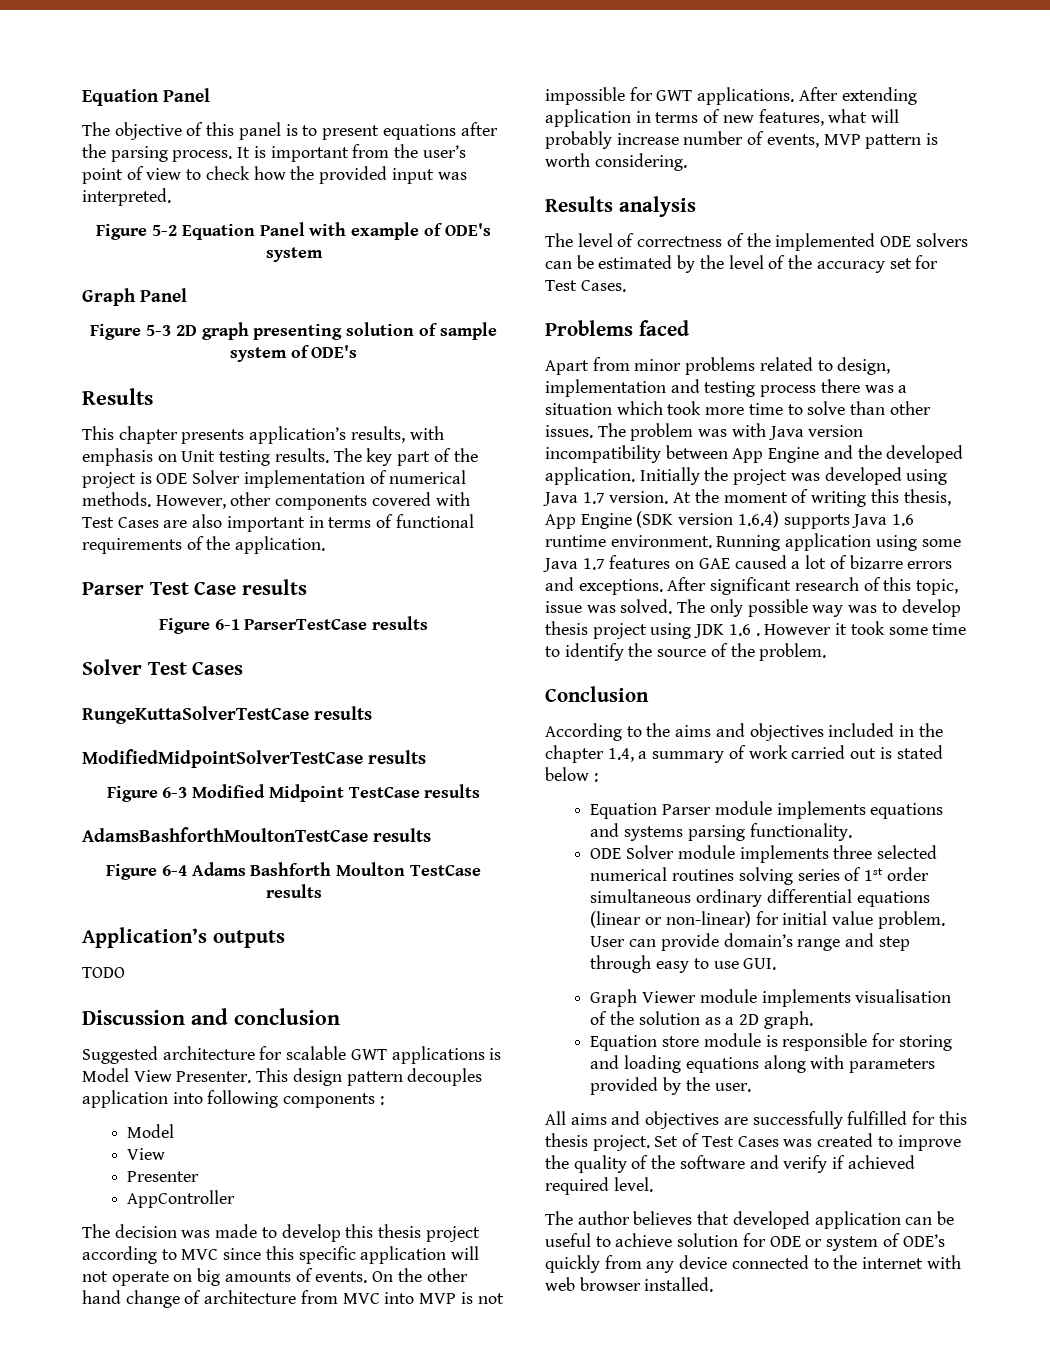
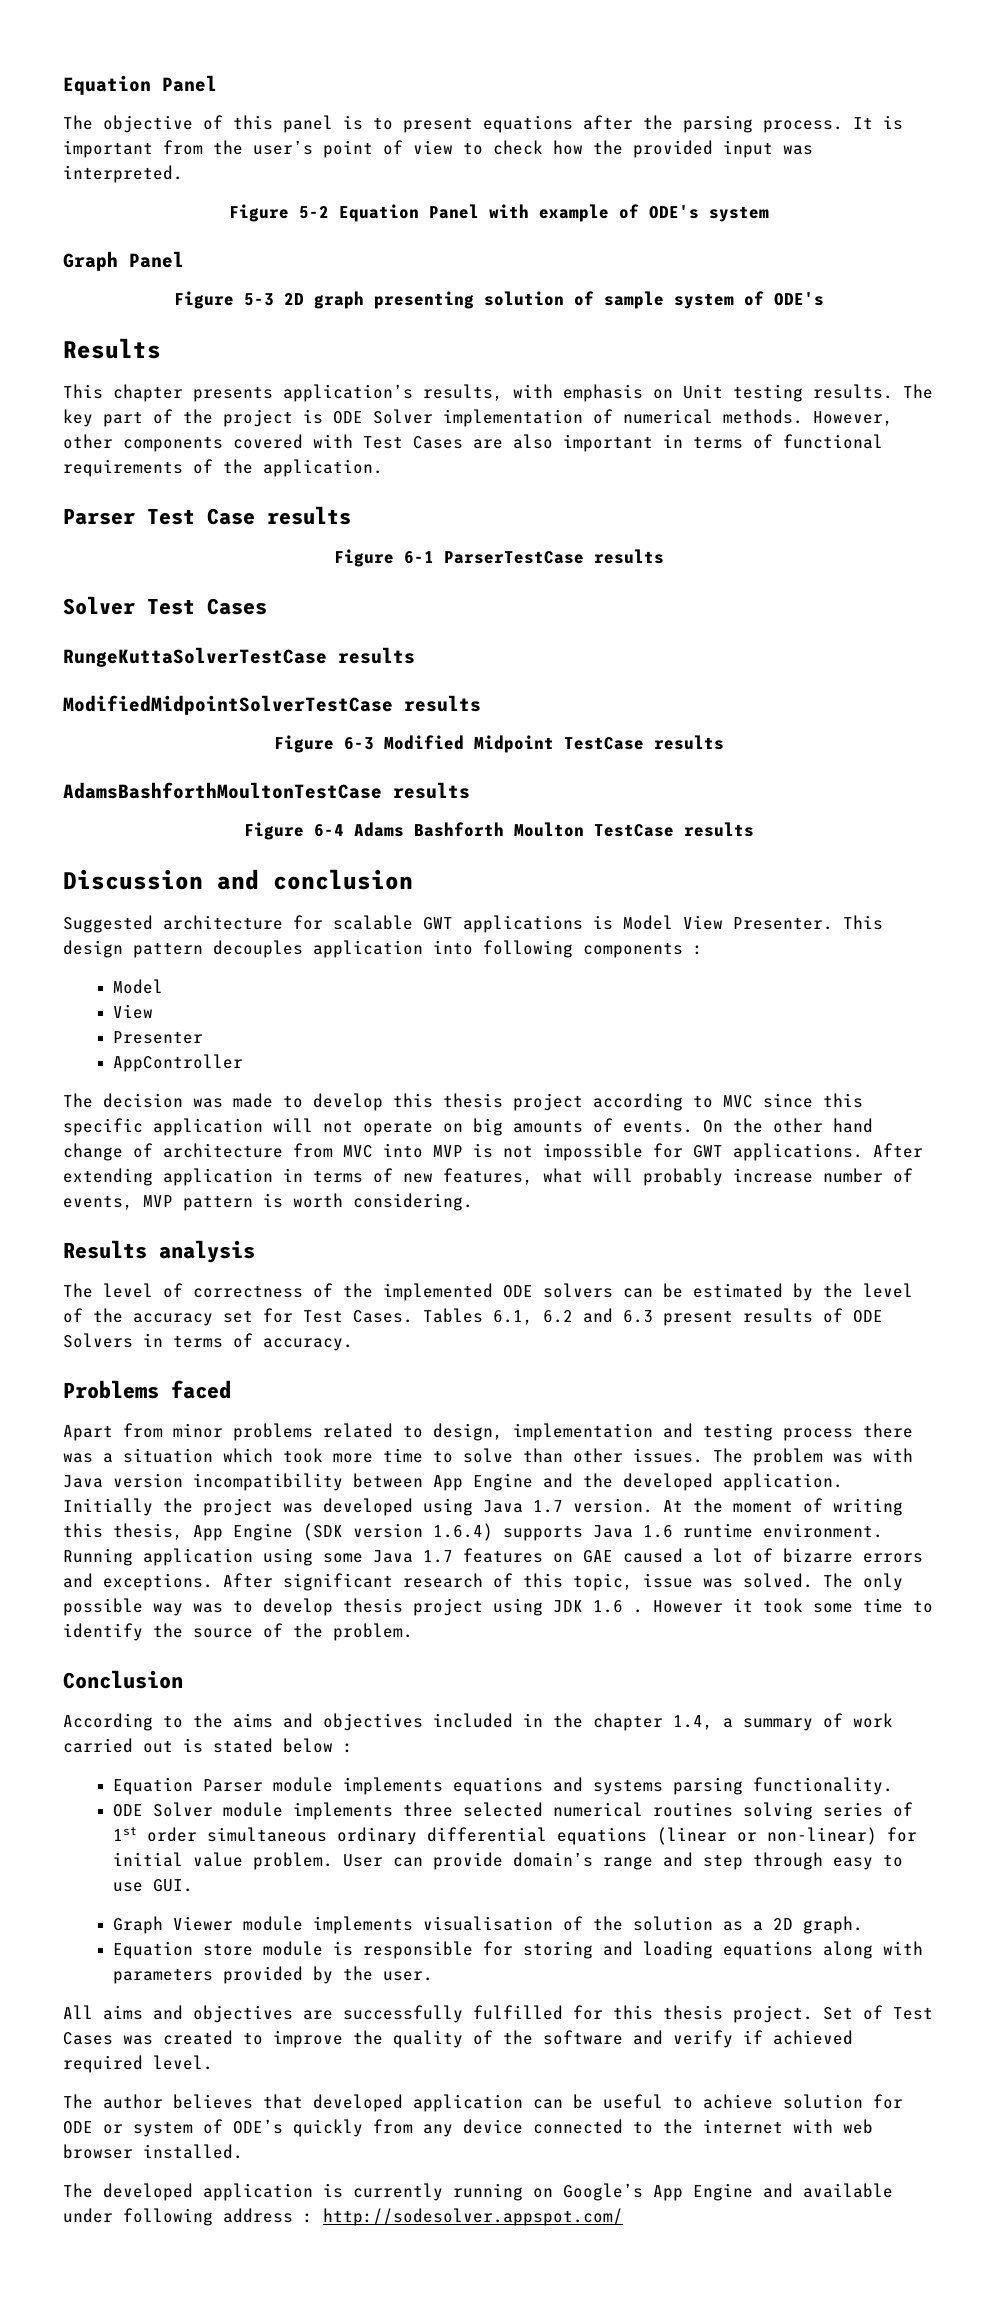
- Application’s outputs
- TODO
+ Tables 6.1, 6.2 and 6.3 present results of ODE Solvers in terms of accuracy.
+ The developed application is currently running on Google’s App Engine and available under following address : http://sodesolver.appspot.com/

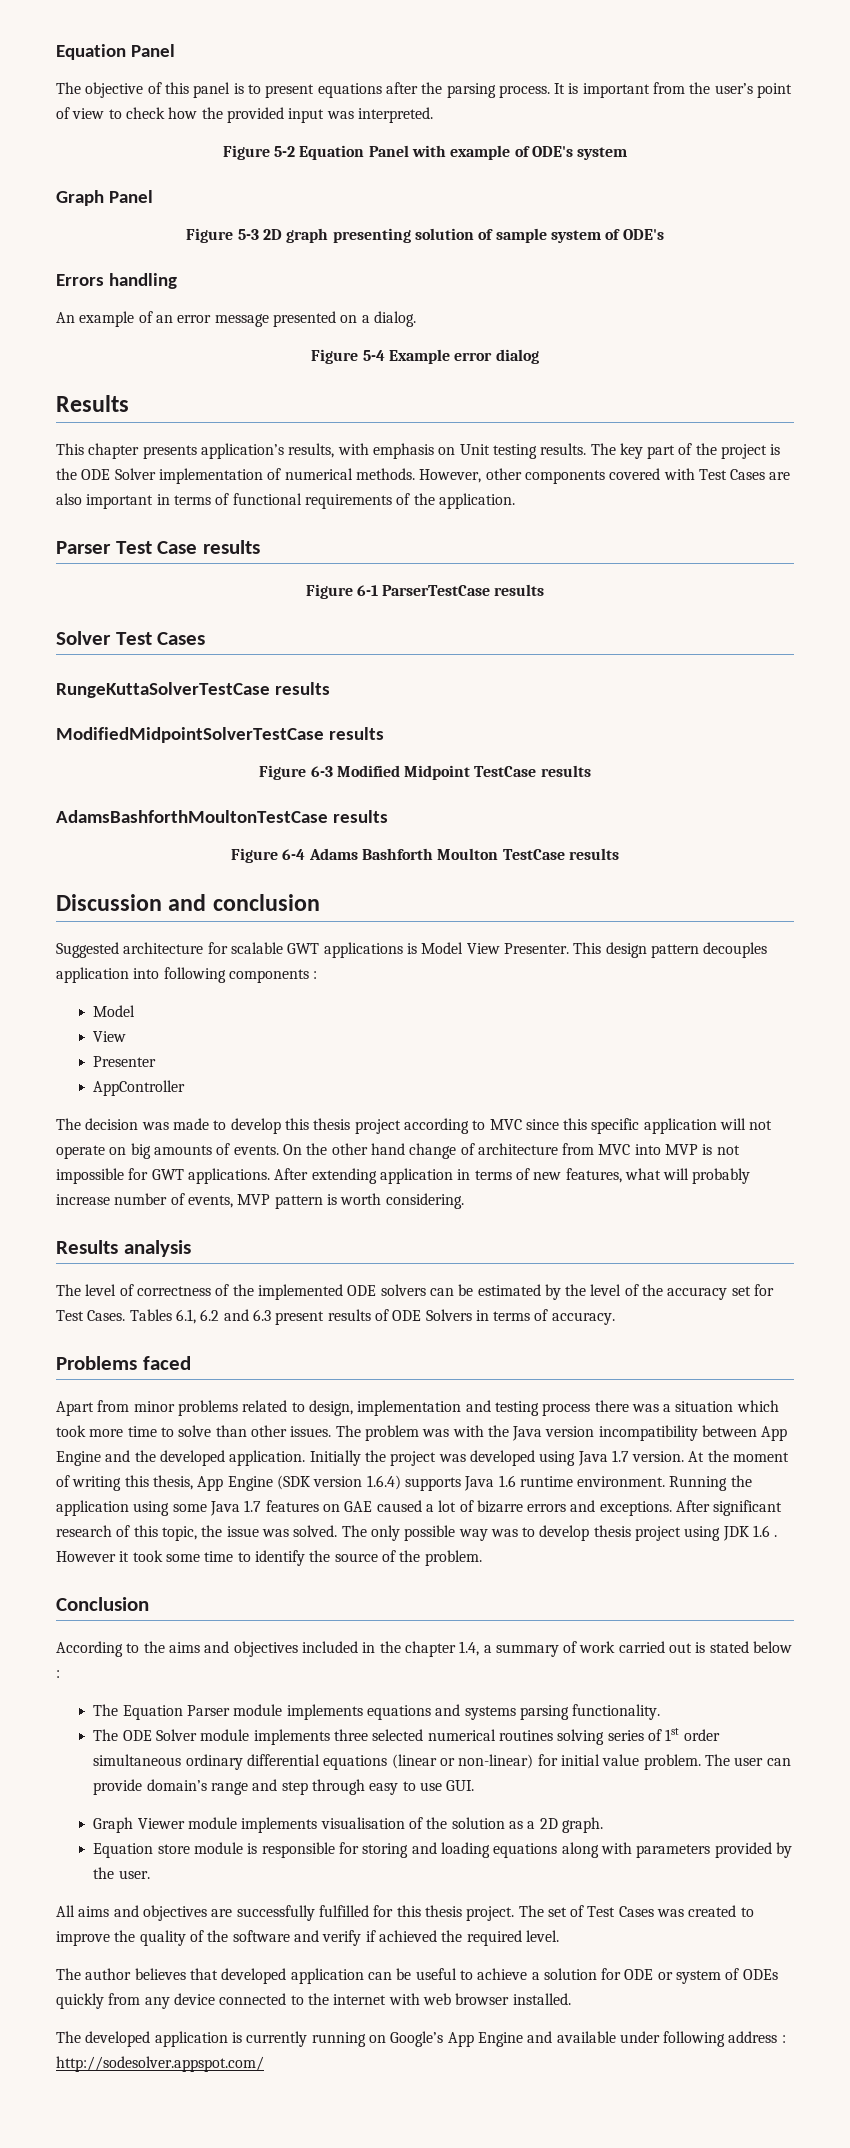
+ Errors handling
+ An example of an error message presented on a dialog.
+ Figure 5-4 Example error dialog
- The key part of the project is ODE Solver implementation of numerical methods.
+ The key part of the project is the ODE Solver implementation of numerical methods.
- The problem was with Java version incompatibility between App Engine and the developed application.
+ The problem was with the Java version incompatibility between App Engine and the developed application.
- Running application using some Java 1.7 features on GAE caused a lot of bizarre errors and exceptions.
+ Running the application using some Java 1.7 features on GAE caused a lot of bizarre errors and exceptions.
- After significant research of this topic, issue was solved.
+ After significant research of this topic, the issue was solved.
- Equation Parser module implements equations and systems parsing functionality.
+ The Equation Parser module implements equations and systems parsing functionality.
- ODE Solver module implements three selected numerical routines solving series of 1st order simultaneous ordinary differential equations (linear or non-linear) for initial value problem.
+ The ODE Solver module implements three selected numerical routines solving series of 1st order simultaneous ordinary differential equations (linear or non-linear) for initial value problem.
- User can provide domain’s range and step through easy to use GUI.
+ The user can provide domain’s range and step through easy to use GUI.
- Set of Test Cases was created to improve the quality of the software and verify if achieved required level.
+ The set of Test Cases was created to improve the quality of the software and verify if achieved the required level.
- The author believes that developed application can be useful to achieve solution for ODE or system of ODE’s quickly from any device connected to the internet with web browser installed.
+ The author believes that developed application can be useful to achieve a solution for ODE or system of ODEs quickly from any device connected to the internet with web browser installed.

